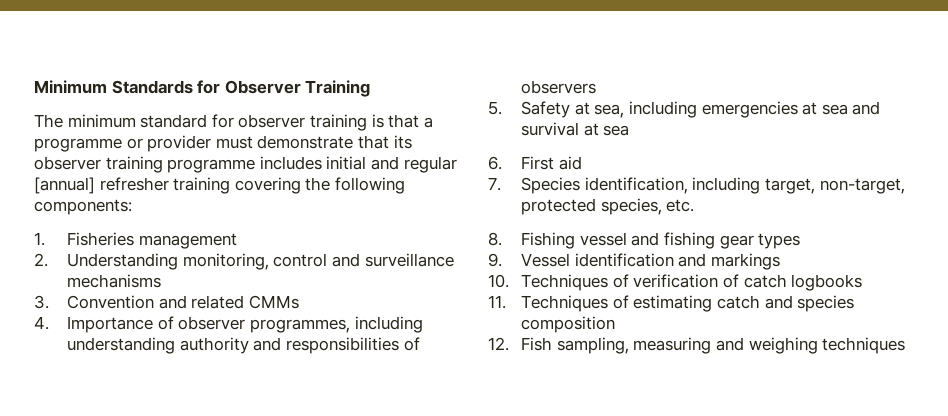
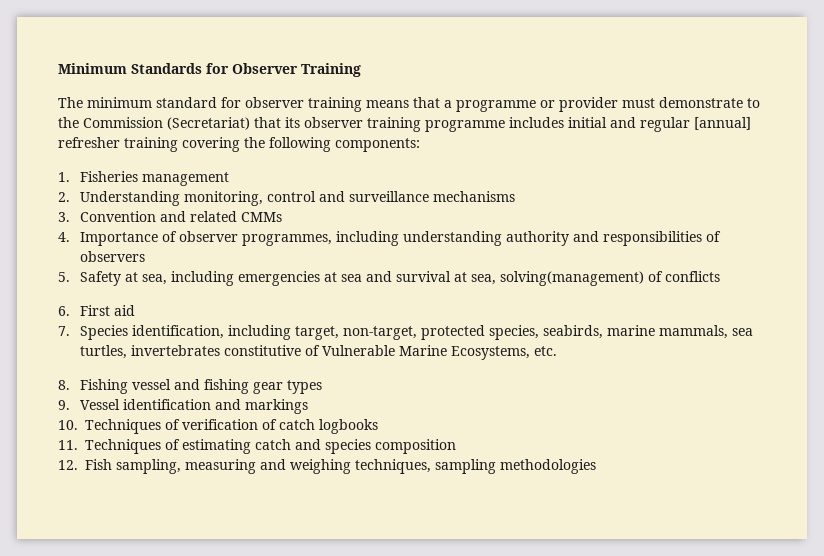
- The minimum standard for observer training is that a programme or provider must demonstrate that its observer training programme includes initial and regular [annual] refresher training covering the following components:
+ The minimum standard for observer training means that a programme or provider must demonstrate to the Commission (Secretariat) that its observer training programme includes initial and regular [annual] refresher training covering the following components:
- 5. Safety at sea, including emergencies at sea and survival at sea
+ 5. Safety at sea, including emergencies at sea and survival at sea, solving(management) of conflicts
- 7. Species identification, including target, non-target, protected species, etc.
+ 7. Species identification, including target, non-target, protected species, seabirds, marine mammals, sea turtles, invertebrates constitutive of Vulnerable Marine Ecosystems, etc.
- 12. Fish sampling, measuring and weighing techniques
+ 12. Fish sampling, measuring and weighing techniques, sampling methodologies

